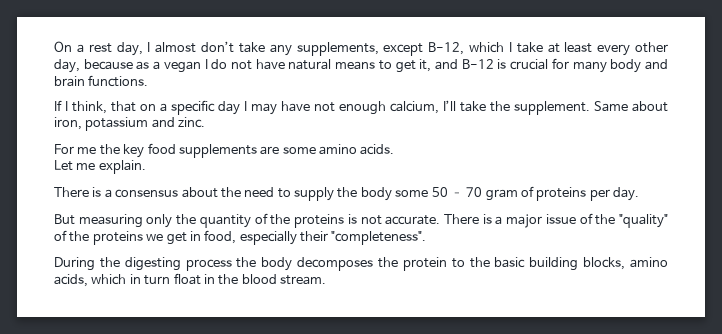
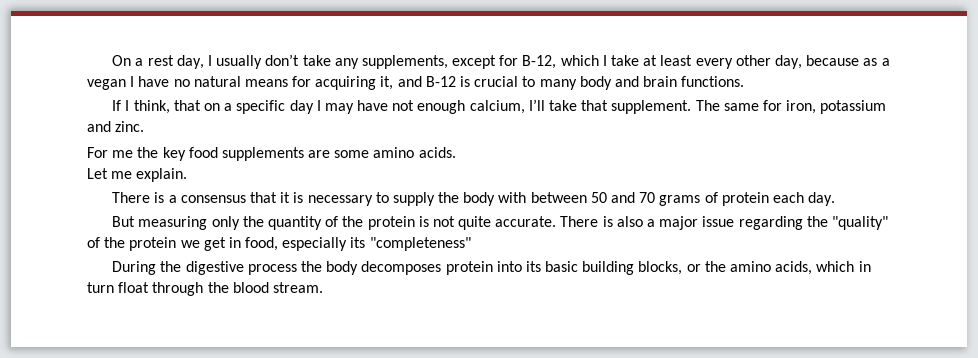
- On a rest day, I almost don’t take any supplements, except B-12, which I take at least every other day, because as a vegan I do not have natural means to get it, and B-12 is crucial for many body and brain functions.
+ On a rest day, I usually don’t take any supplements, except for B-12, which I take at least every other day, because as a vegan I have no natural means for acquiring it, and B-12 is crucial to many body and brain functions.
- If I think, that on a specific day I may have not enough calcium, I’ll take the supplement. Same about iron, potassium and zinc.
+ If I think, that on a specific day I may have not enough calcium, I’ll take that supplement. The same for iron, potassium and zinc.
- There is a consensus about the need to supply the body some 50 – 70 gram of proteins per day.
+ There is a consensus that it is necessary to supply the body with between 50 and 70 grams of protein each day.
- But measuring only the quantity of the proteins is not accurate.
+ But measuring only the quantity of the protein is not quite accurate.
- There is a major issue of the "quality" of the proteins we get in food, especially their "completeness".
+ There is also a major issue regarding the "quality" of the protein we get in food, especially its "completeness"
- During the digesting process the body decomposes the protein to the basic building blocks, amino acids, which in turn float in the blood stream.
+ During the digestive process the body decomposes protein into its basic building blocks, or the amino acids, which in turn float through the blood stream.

